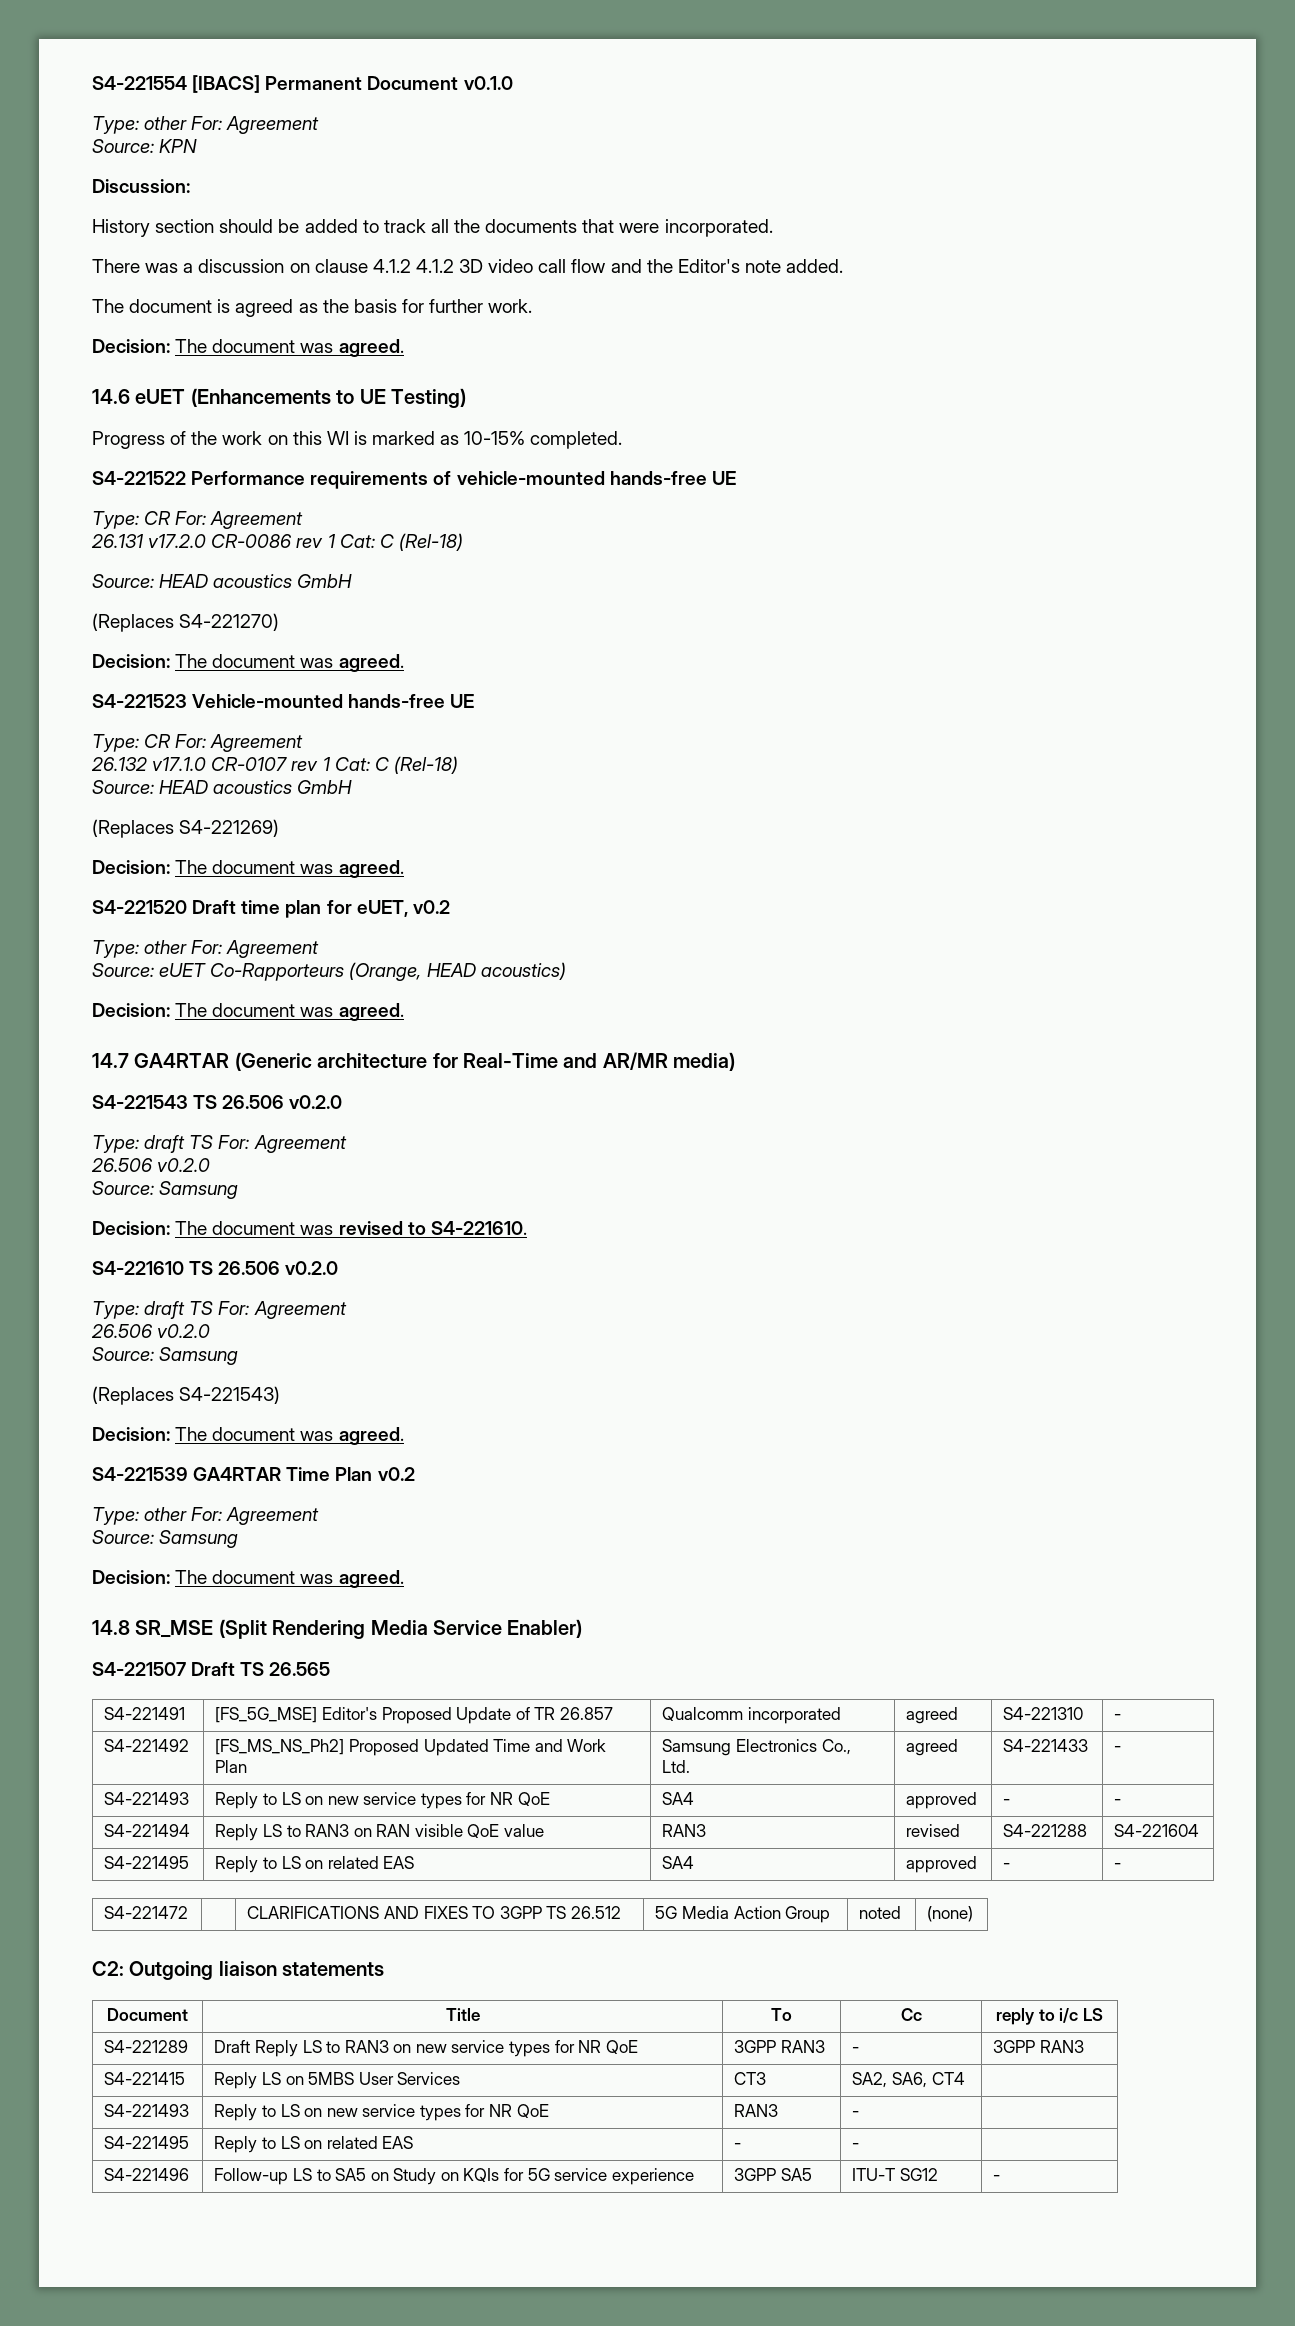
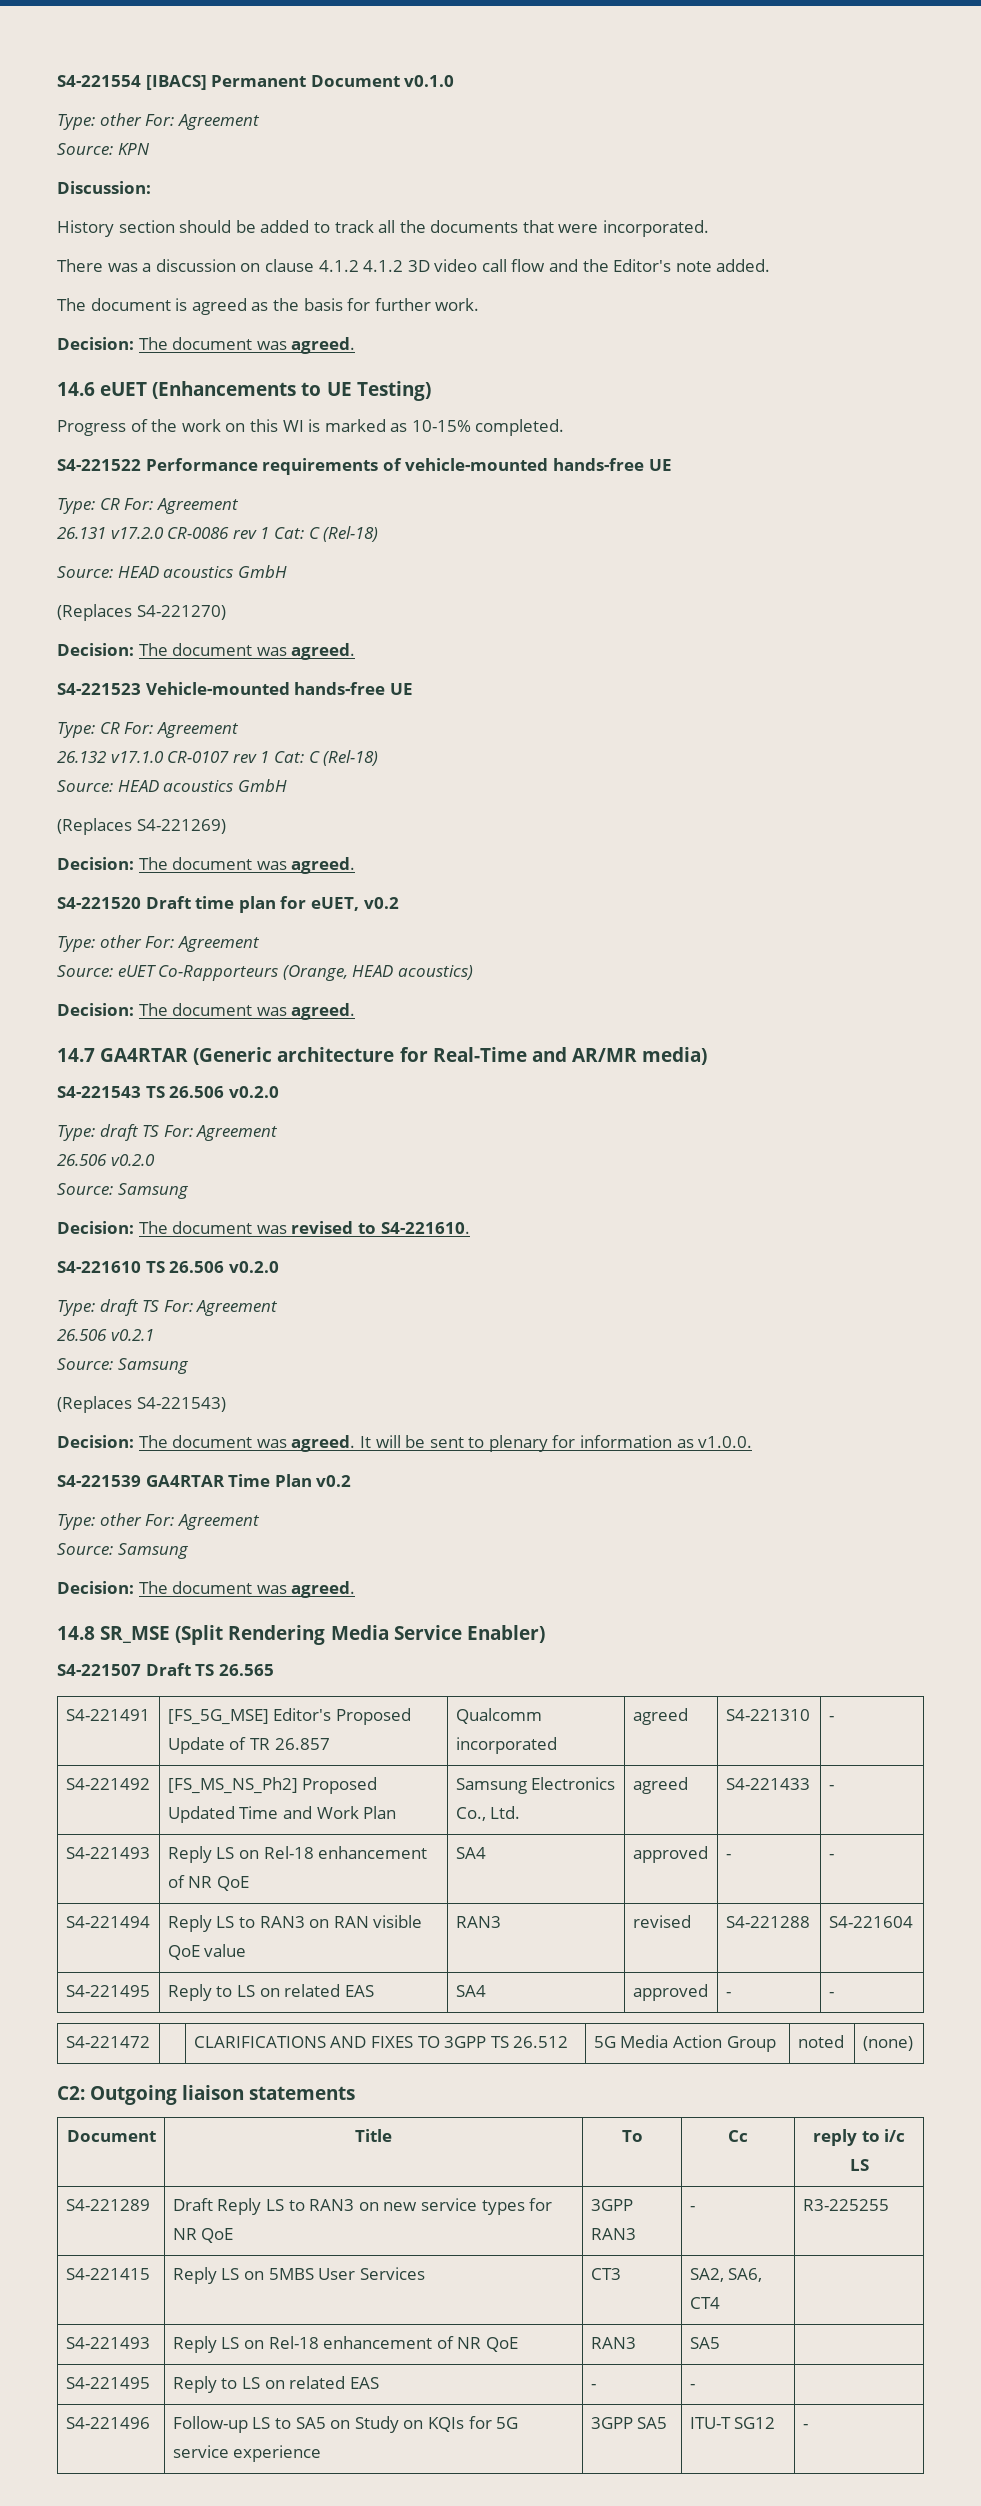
  S4-221610 TS 26.506 v0.2.0
  Type: draft TS For: Agreement
- 26.506 v0.2.0
+ 26.506 v0.2.1
+ It will be sent to plenary for information as v1.0.0.
- S4-221493 | Reply to LS on new service types for NR QoE | SA4 | approved | - | -
+ S4-221493 | Reply LS on Rel-18 enhancement of NR QoE | SA4 | approved | - | -
- S4-221289 | Draft Reply LS to RAN3 on new service types for NR QoE | 3GPP RAN3 | - | 3GPP RAN3
+ S4-221289 | Draft Reply LS to RAN3 on new service types for NR QoE | 3GPP RAN3 | - | R3-225255
- S4-221493 | Reply to LS on new service types for NR QoE | RAN3 | - |
+ S4-221493 | Reply LS on Rel-18 enhancement of NR QoE | RAN3 | SA5 |

